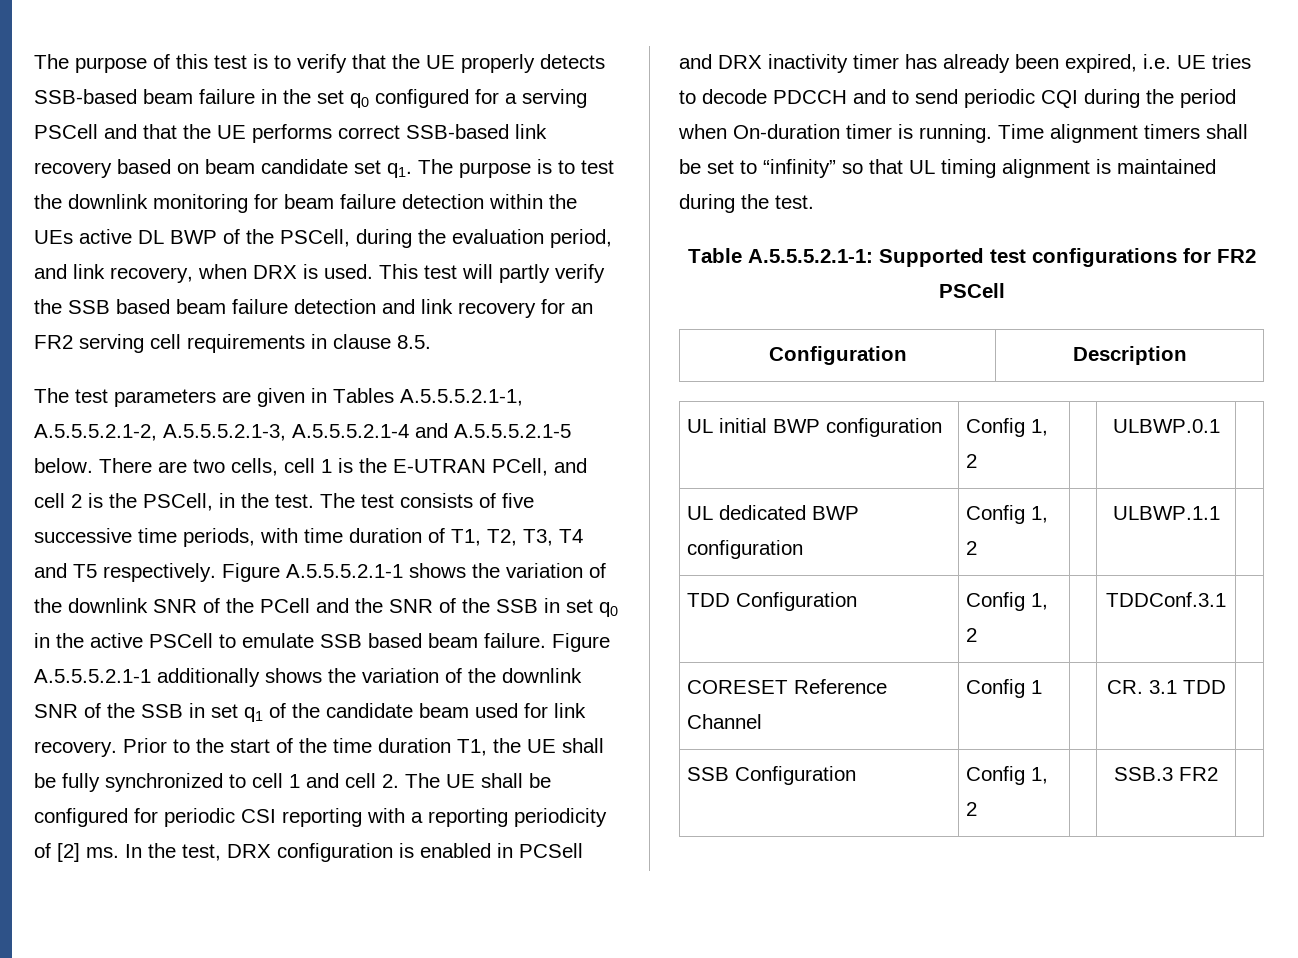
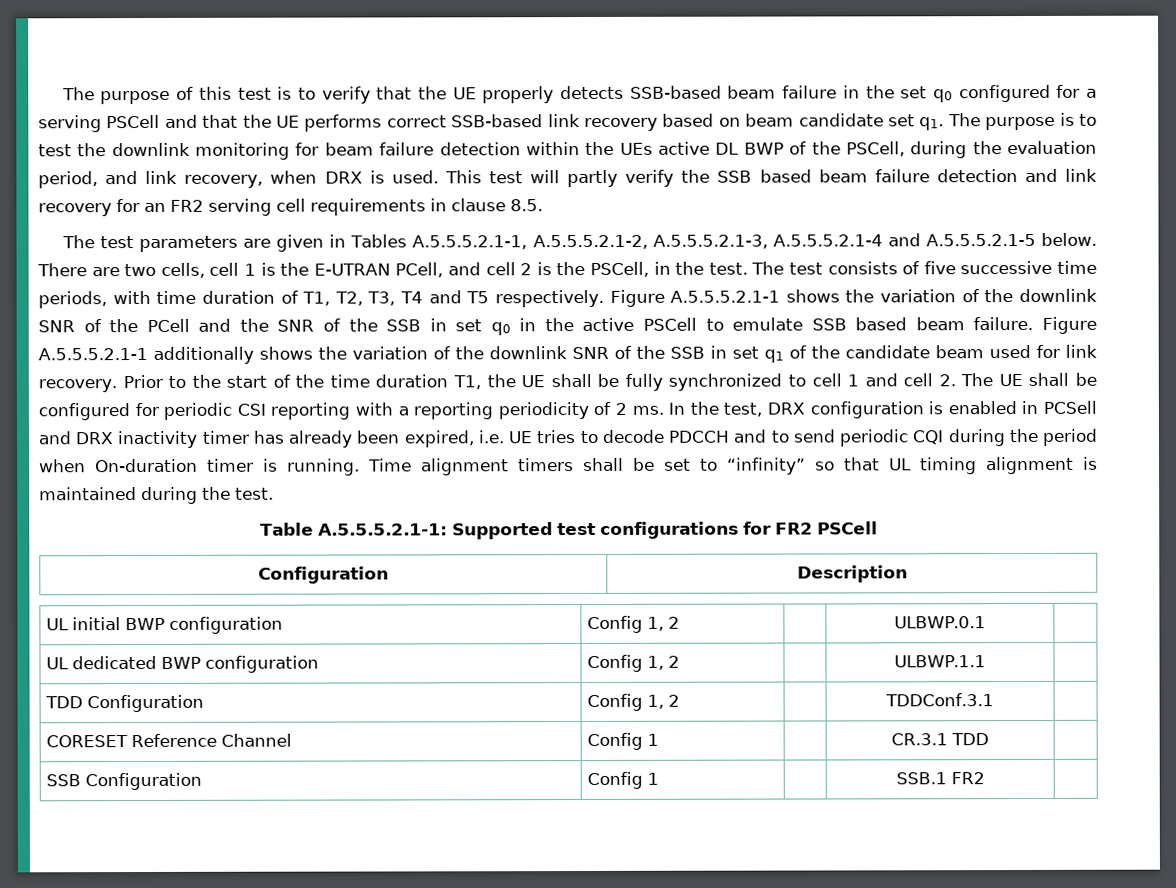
- Prior to the start of the time duration T1, the UE shall be fully synchronized to cell 1 and cell 2. The UE shall be configured for periodic CSI reporting with a reporting periodicity of [2] ms.
+ Prior to the start of the time duration T1, the UE shall be fully synchronized to cell 1 and cell 2. The UE shall be configured for periodic CSI reporting with a reporting periodicity of 2 ms.
- CORESET Reference Channel | Config 1 | | CR. 3.1 TDD |
+ CORESET Reference Channel | Config 1 | | CR.3.1 TDD |
- SSB Configuration | Config 1, 2 | | SSB.3 FR2 |
+ SSB Configuration | Config 1 | | SSB.1 FR2 |

